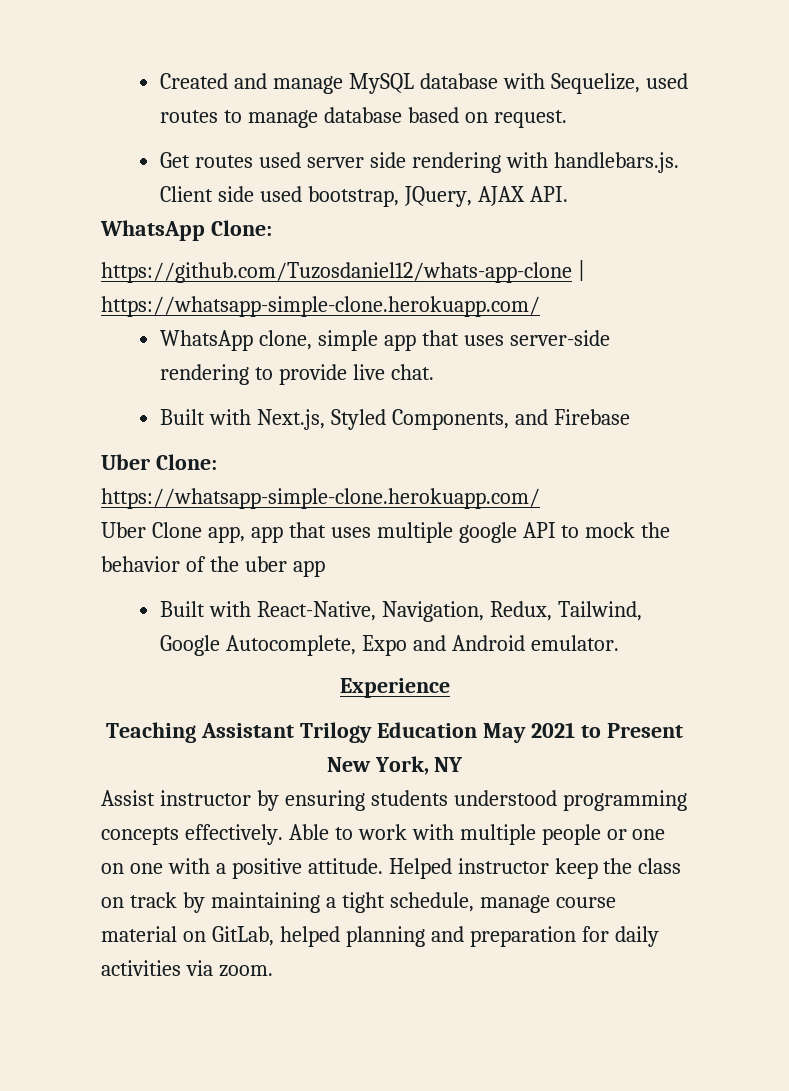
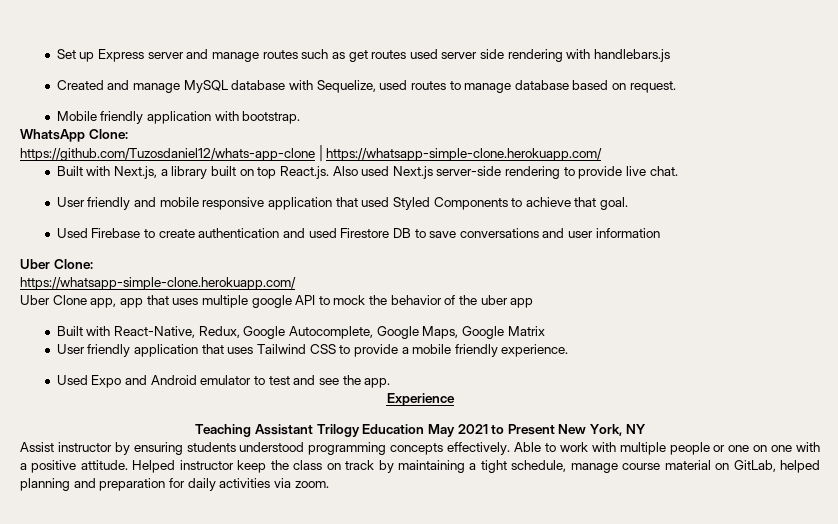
+ Set up Express server and manage routes such as get routes used server side rendering with handlebars.js
- Get routes used server side rendering with handlebars.js. Client side used bootstrap, JQuery, AJAX API.
+ Mobile friendly application with bootstrap.
- WhatsApp clone, simple app that uses server-side rendering to provide live chat.
+ Built with Next.js, a library built on top React.js. Also used Next.js server-side rendering to provide live chat.
- Built with Next.js, Styled Components, and Firebase
+ User friendly and mobile responsive application that used Styled Components to achieve that goal.
+ Used Firebase to create authentication and used Firestore DB to save conversations and user information
- Built with React-Native, Navigation, Redux, Tailwind, Google Autocomplete, Expo and Android emulator.
+ Built with React-Native, Redux, Google Autocomplete, Google Maps, Google Matrix
+ User friendly application that uses Tailwind CSS to provide a mobile friendly experience.
+ Used Expo and Android emulator to test and see the app.

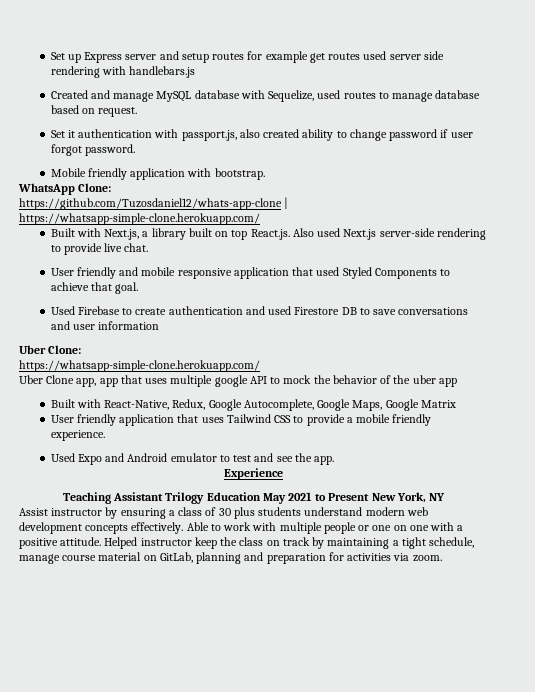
- Set up Express server and manage routes such as get routes used server side rendering with handlebars.js
+ Set up Express server and setup routes for example get routes used server side rendering with handlebars.js
+ Set it authentication with passport.js, also created ability to change password if user forgot password.
- Assist instructor by ensuring students understood programming concepts effectively.
+ Assist instructor by ensuring a class of 30 plus students understand modern web development concepts effectively.
- Helped instructor keep the class on track by maintaining a tight schedule, manage course material on GitLab, helped planning and preparation for daily activities via zoom.
+ Helped instructor keep the class on track by maintaining a tight schedule, manage course material on GitLab, planning and preparation for activities via zoom.

